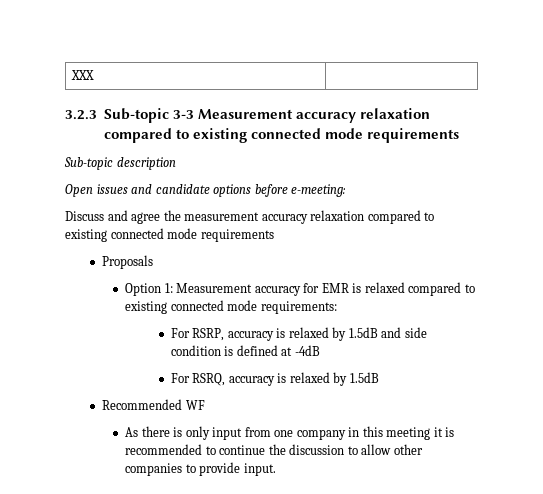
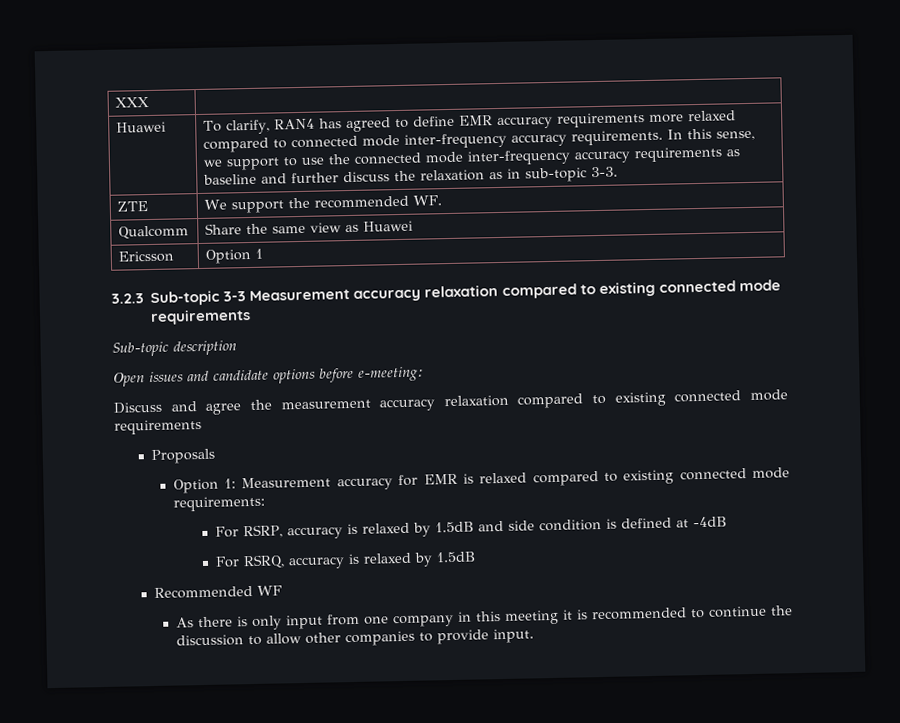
+ Huawei | To clarify, RAN4 has agreed to define EMR accuracy requirements more relaxed compared to connected mode inter-frequency accuracy requirements. In this sense, we support to use the connected mode inter-frequency accuracy requirements as baseline and further discuss the relaxation as in sub-topic 3-3.
+ ZTE | We support the recommended WF.
+ Qualcomm | Share the same view as Huawei
+ Ericsson | Option 1

